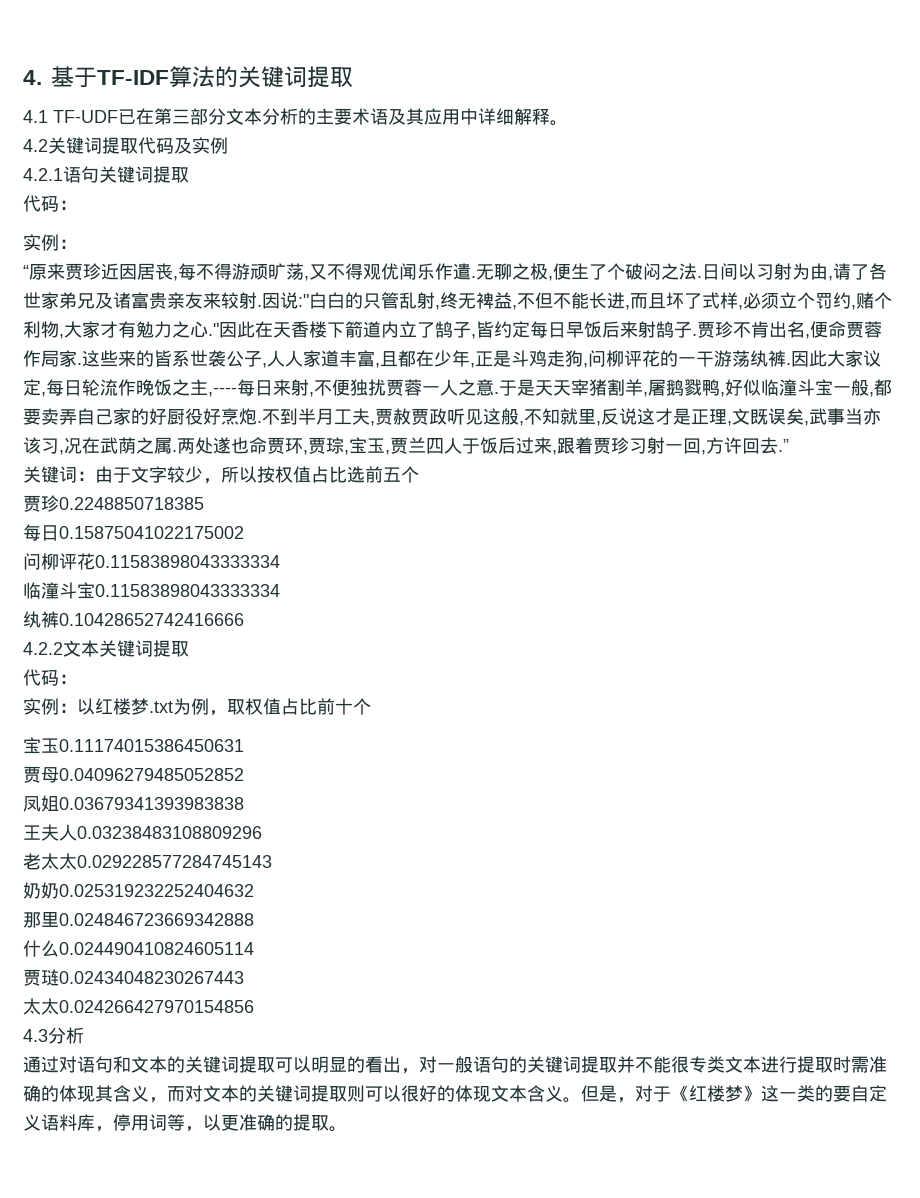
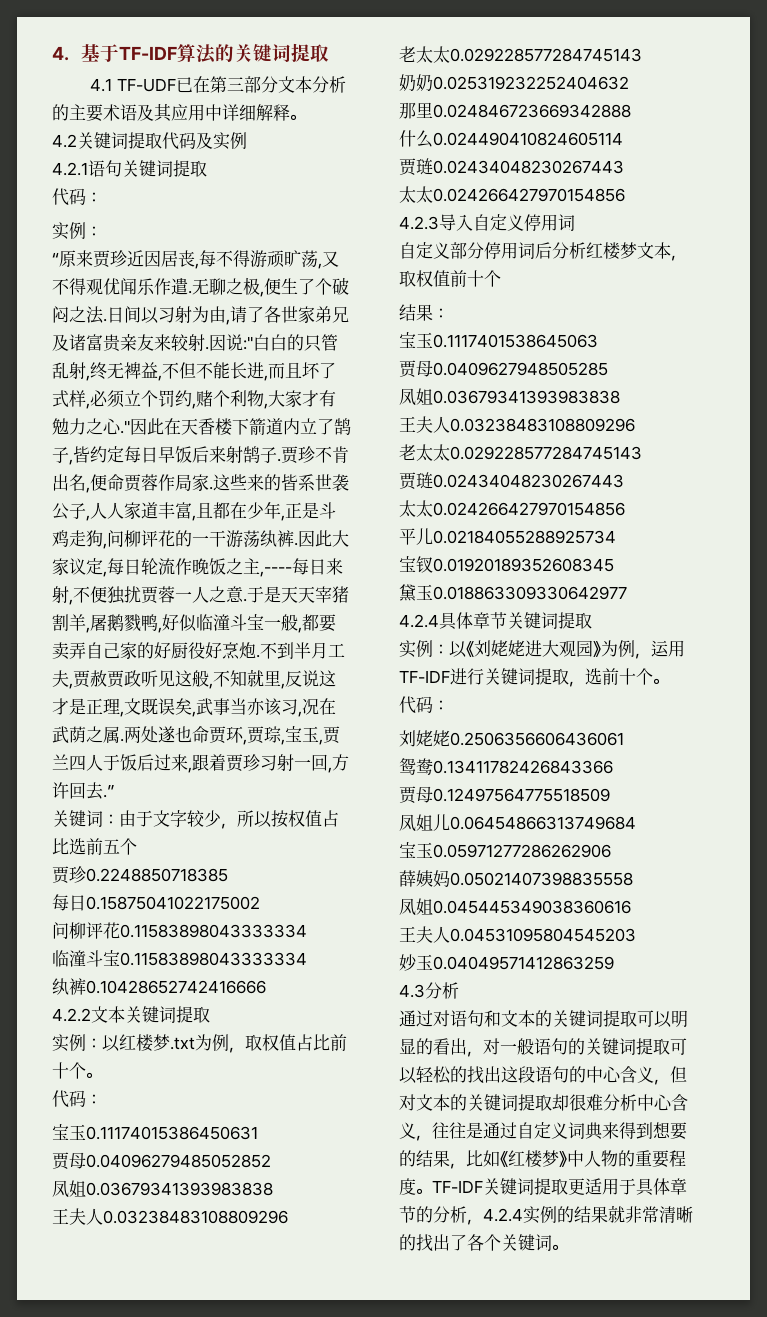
  4.2.2文本关键词提取
- 代码：
- 实例：以红楼梦.txt为例，取权值占比前十个
+ 实例：以红楼梦.txt为例，取权值占比前十个。
+ 代码：
+ 4.2.3导入自定义停用词
+ 自定义部分停用词后分析红楼梦文本，取权值前十个
+ 结果：
+ 宝玉0.1117401538645063
+ 贾母0.0409627948505285
+ 凤姐0.03679341393983838
+ 王夫人0.03238483108809296
+ 老太太0.029228577284745143
+ 贾琏0.02434048230267443
+ 太太0.024266427970154856
+ 平儿0.02184055288925734
+ 宝钗0.01920189352608345
+ 黛玉0.018863309330642977
+ 4.2.4具体章节关键词提取
+ 实例：以《刘姥姥进大观园》为例，运用TF-IDF进行关键词提取，选前十个。
+ 代码：
+ 刘姥姥0.2506356606436061
+ 鸳鸯0.13411782426843366
+ 贾母0.12497564775518509
+ 凤姐儿0.06454866313749684
+ 宝玉0.05971277286262906
+ 薛姨妈0.05021407398835558
+ 凤姐0.045445349038360616
+ 王夫人0.04531095804545203
+ 妙玉0.04049571412863259
- 通过对语句和文本的关键词提取可以明显的看出，对一般语句的关键词提取并不能很专类文本进行提取时需准确的体现其含义，而对文本的关键词提取则可以很好的体现文本含义。但是，对于《红楼梦》这一类的要自定义语料库，停用词等，以更准确的提取。
+ 通过对语句和文本的关键词提取可以明显的看出，对一般语句的关键词提取可以轻松的找出这段语句的中心含义，但对文本的关键词提取却很难分析中心含义，往往是通过自定义词典来得到想要的结果，比如《红楼梦》中人物的重要程度。TF-IDF关键词提取更适用于具体章节的分析，4.2.4实例的结果就非常清晰的找出了各个关键词。

